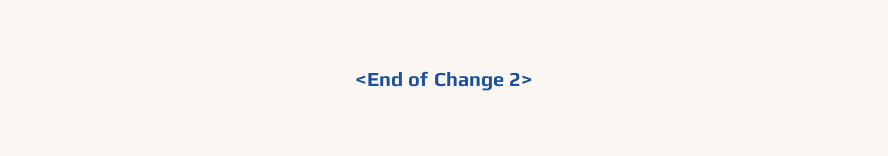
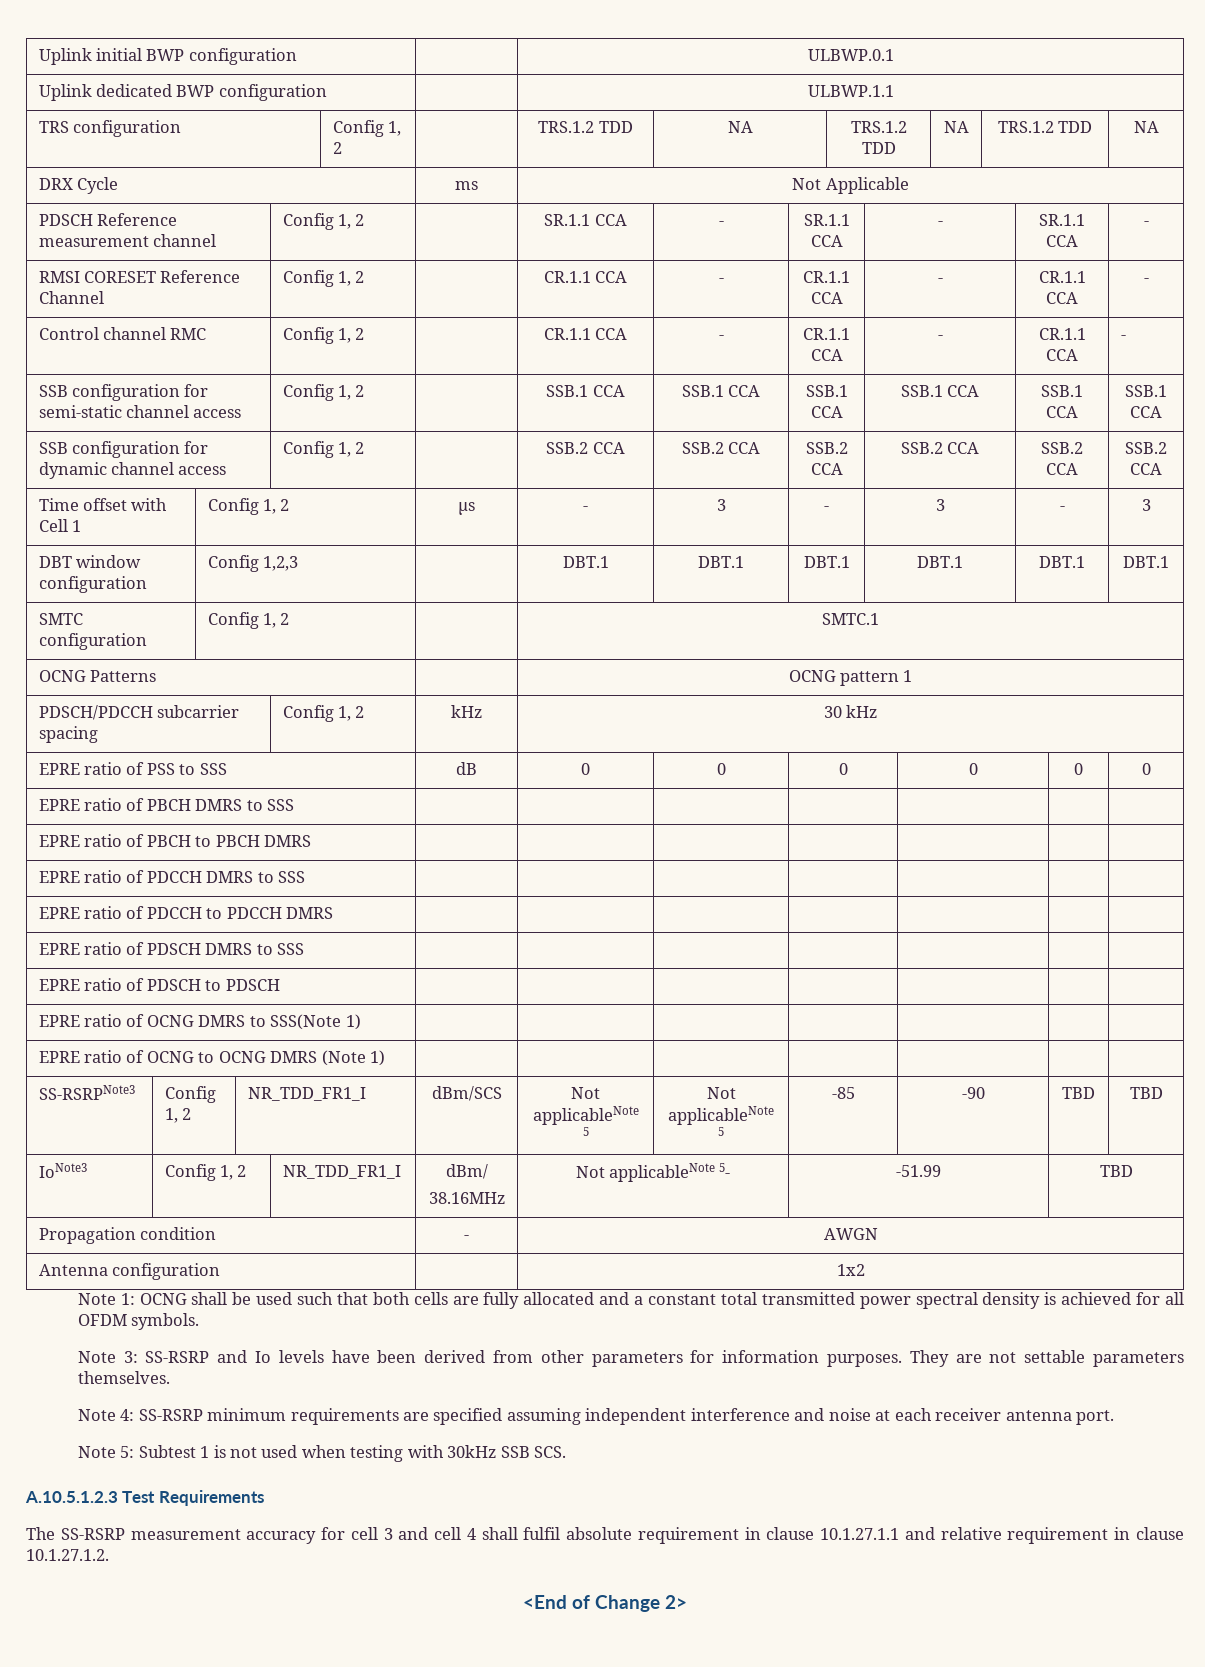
+ Uplink initial BWP configuration | | ULBWP.0.1
+ Uplink dedicated BWP configuration | | ULBWP.1.1
+ TRS configuration | Config 1, 2 | | TRS.1.2 TDD | NA | TRS.1.2 TDD | NA | TRS.1.2 TDD | NA
+ DRX Cycle | ms | Not Applicable
+ PDSCH Reference measurement channel | Config 1, 2 | | SR.1.1 CCA | - | SR.1.1 CCA | - | SR.1.1 CCA | -
+ RMSI CORESET Reference Channel | Config 1, 2 | | CR.1.1 CCA | - | CR.1.1 CCA | - | CR.1.1 CCA | -
+ Control channel RMC | Config 1, 2 | | CR.1.1 CCA | - | CR.1.1 CCA | - | CR.1.1 CCA | -
+ SSB configuration for semi-static channel access | Config 1, 2 | | SSB.1 CCA | SSB.1 CCA | SSB.1 CCA | SSB.1 CCA | SSB.1 CCA | SSB.1 CCA
+ SSB configuration for dynamic channel access | Config 1, 2 | | SSB.2 CCA | SSB.2 CCA | SSB.2 CCA | SSB.2 CCA | SSB.2 CCA | SSB.2 CCA
+ Time offset with Cell 1 | Config 1, 2 | μs | - | 3 | - | 3 | - | 3
+ DBT window configuration | Config 1,2,3 | | DBT.1 | DBT.1 | DBT.1 | DBT.1 | DBT.1 | DBT.1
+ SMTC configuration | Config 1, 2 | | SMTC.1
+ OCNG Patterns | | OCNG pattern 1
+ PDSCH/PDCCH subcarrier spacing | Config 1, 2 | kHz | 30 kHz
+ EPRE ratio of PSS to SSS | dB | 0 | 0 | 0 | 0 | 0 | 0
+ EPRE ratio of PBCH DMRS to SSS | | | | | | |
+ EPRE ratio of PBCH to PBCH DMRS | | | | | | |
+ EPRE ratio of PDCCH DMRS to SSS | | | | | | |
+ EPRE ratio of PDCCH to PDCCH DMRS | | | | | | |
+ EPRE ratio of PDSCH DMRS to SSS | | | | | | |
+ EPRE ratio of PDSCH to PDSCH | | | | | | |
+ EPRE ratio of OCNG DMRS to SSS(Note 1) | | | | | | |
+ EPRE ratio of OCNG to OCNG DMRS (Note 1) | | | | | | |
+ SS-RSRPNote3 | Config 1, 2 | NR_TDD_FR1_I | dBm/SCS | Not applicableNote 5 | Not applicableNote 5 | -85 | -90 | TBD | TBD
+ IoNote3 | Config 1, 2 | NR_TDD_FR1_I | dBm/
+ 38.16MHz | Not applicableNote 5- | -51.99 | TBD
+ Propagation condition | - | AWGN
+ Antenna configuration | | 1x2
+ Note 1: OCNG shall be used such that both cells are fully allocated and a constant total transmitted power spectral density is achieved for all OFDM symbols.
+ Note 3: SS-RSRP and Io levels have been derived from other parameters for information purposes. They are not settable parameters themselves.
+ Note 4: SS-RSRP minimum requirements are specified assuming independent interference and noise at each receiver antenna port.
+ Note 5: Subtest 1 is not used when testing with 30kHz SSB SCS.
+ A.10.5.1.2.3 Test Requirements
+ The SS-RSRP measurement accuracy for cell 3 and cell 4 shall fulfil absolute requirement in clause 10.1.27.1.1 and relative requirement in clause 10.1.27.1.2.

